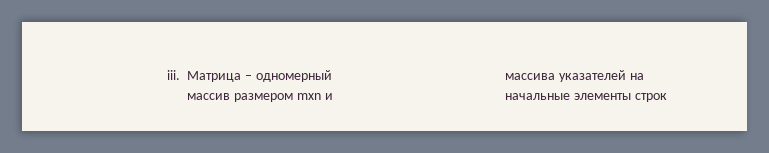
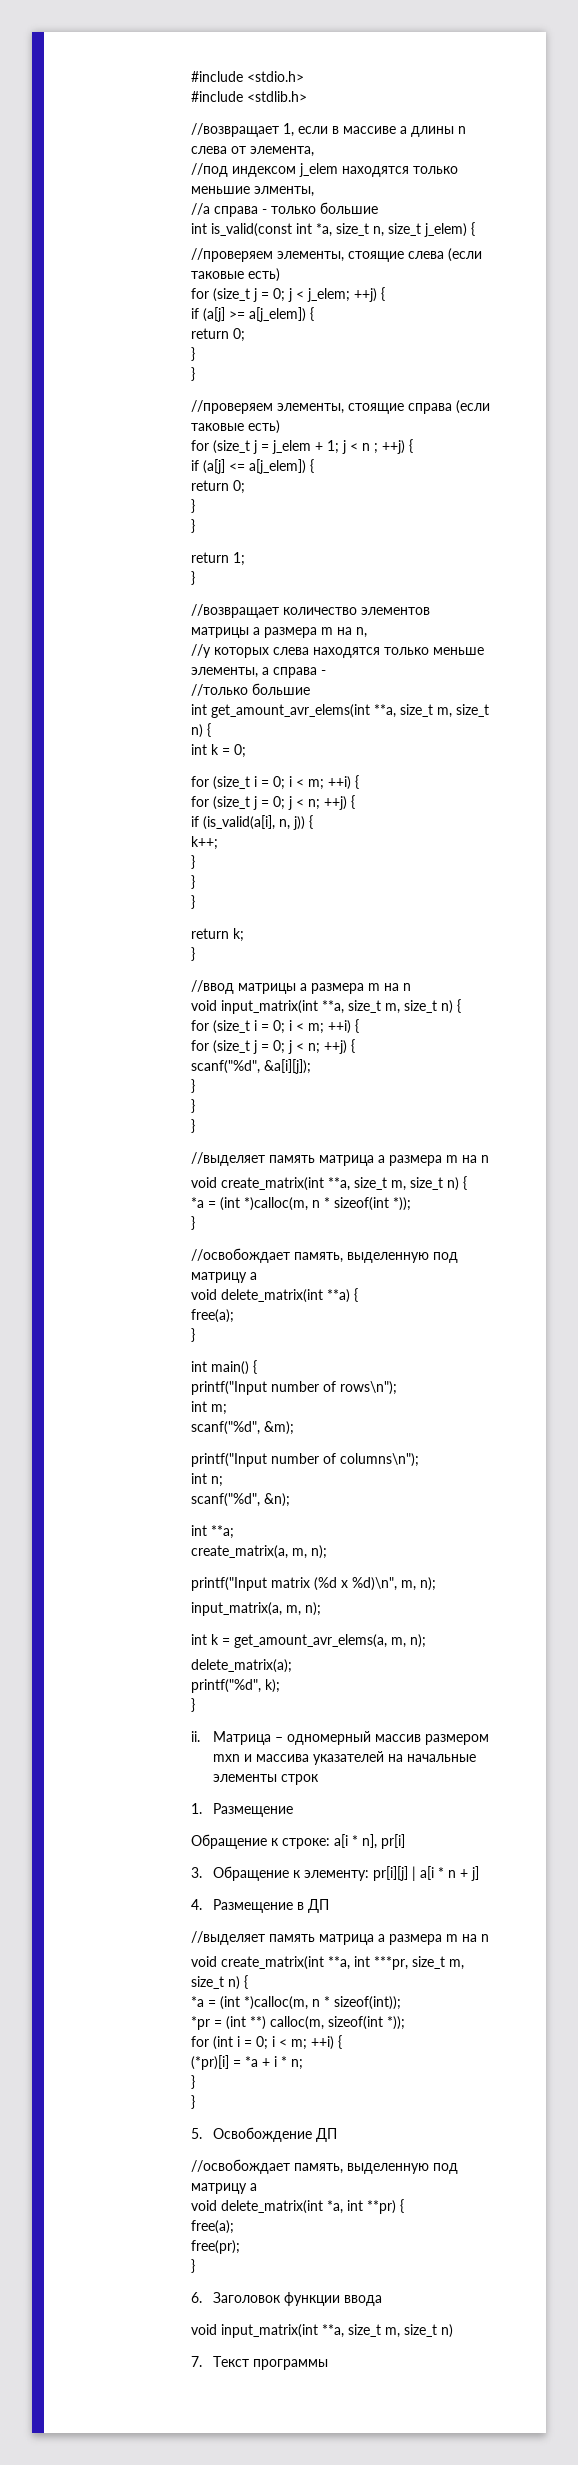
- iii.
+ #include <stdio.h>
+ #include <stdlib.h>
+ //возвращает 1, если в массиве а длины n слева от элемента,
+ //под индексом j_elem находятся только меньшие элменты,
+ //а справа - только большие
+ int is_valid(const int *a, size_t n, size_t j_elem) {
+ //проверяем элементы, стоящие слева (если таковые есть)
+ for (size_t j = 0; j < j_elem; ++j) {
+ if (a[j] >= a[j_elem]) {
+ return 0;
+ }
+ }
+ //проверяем элементы, стоящие справа (если таковые есть)
+ for (size_t j = j_elem + 1; j < n ; ++j) {
+ if (a[j] <= a[j_elem]) {
+ return 0;
+ }
+ }
+ return 1;
+ }
+ //возвращает количество элементов матрицы а размера m на n,
+ //у которых слева находятся только меньше элементы, а справа -
+ //только большие
+ int get_amount_avr_elems(int **a, size_t m, size_t n) {
+ int k = 0;
+ for (size_t i = 0; i < m; ++i) {
+ for (size_t j = 0; j < n; ++j) {
+ if (is_valid(a[i], n, j)) {
+ k++;
+ }
+ }
+ }
+ return k;
+ }
+ //ввод матрицы а размера m на n
+ void input_matrix(int **a, size_t m, size_t n) {
+ for (size_t i = 0; i < m; ++i) {
+ for (size_t j = 0; j < n; ++j) {
+ scanf("%d", &a[i][j]);
+ }
+ }
+ }
+ //выделяет память матрица a размера m на n
+ void create_matrix(int **a, size_t m, size_t n) {
+ *a = (int *)calloc(m, n * sizeof(int *));
+ }
+ //освобождает память, выделенную под матрицу a
+ void delete_matrix(int **a) {
+ free(a);
+ }
+ int main() {
+ printf("Input number of rows\n");
+ int m;
+ scanf("%d", &m);
+ printf("Input number of columns\n");
+ int n;
+ scanf("%d", &n);
+ int **a;
+ create_matrix(a, m, n);
+ printf("Input matrix (%d x %d)\n", m, n);
+ input_matrix(a, m, n);
+ int k = get_amount_avr_elems(a, m, n);
+ delete_matrix(a);
+ printf("%d", k);
+ }
+ ii.
+ 1. Размещение
+ Обращение к строке: a[i * n], pr[i]
+ 3. Обращение к элементу: pr[i][j] | a[i * n + j]
+ 4. Размещение в ДП
+ //выделяет память матрица a размера m на n
+ void create_matrix(int **a, int ***pr, size_t m, size_t n) {
+ *a = (int *)calloc(m, n * sizeof(int));
+ *pr = (int **) calloc(m, sizeof(int *));
+ for (int i = 0; i < m; ++i) {
+ (*pr)[i] = *a + i * n;
+ }
+ }
+ 5. Освобождение ДП
+ //освобождает память, выделенную под матрицу a
+ void delete_matrix(int *a, int **pr) {
+ free(a);
+ free(pr);
+ }
+ 6. Заголовок функции ввода
+ void input_matrix(int **a, size_t m, size_t n)
+ 7. Текст программы

